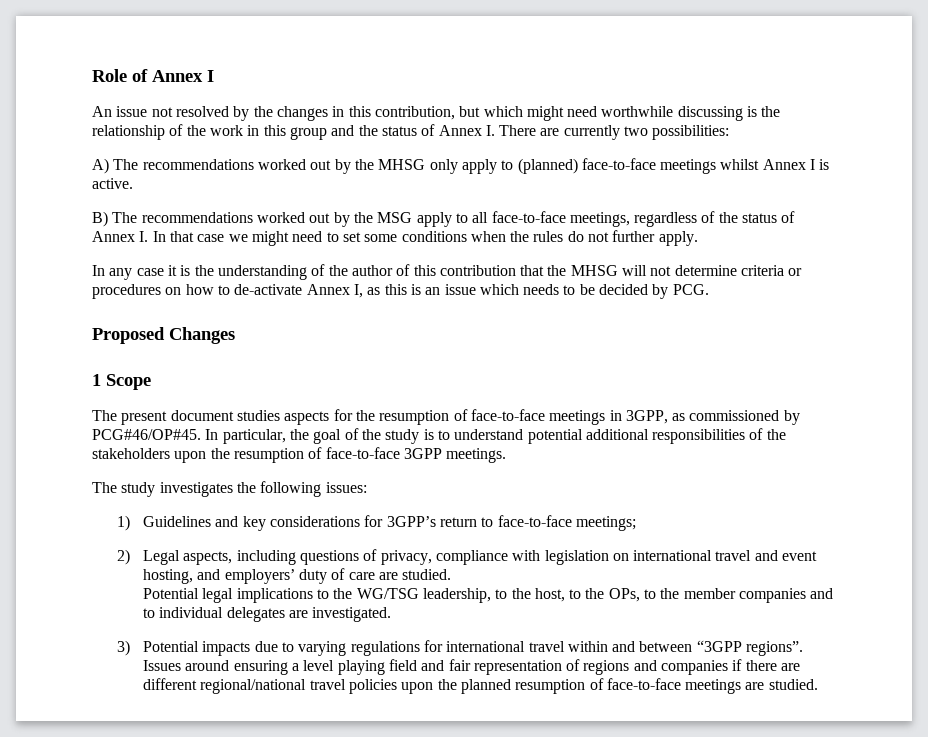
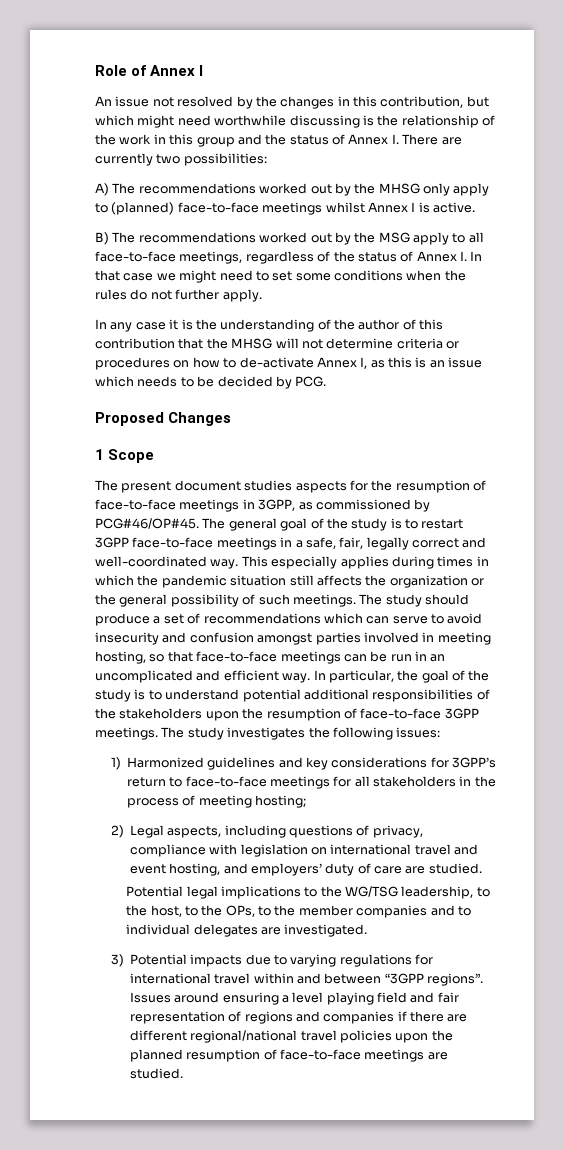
+ The general goal of the study is to restart 3GPP face-to-face meetings in a safe, fair, legally correct and well-coordinated way. This especially applies during times in which the pandemic situation still affects the organization or the general possibility of such meetings. The study should produce a set of recommendations which can serve to avoid insecurity and confusion amongst parties involved in meeting hosting, so that face-to-face meetings can be run in an uncomplicated and efficient way.
- In particular, the goal of the study is to understand potential additional responsibilities of the stakeholders upon the resumption of face-to-face 3GPP meetings.
- The study investigates the following issues:
+ In particular, the goal of the study is to understand potential additional responsibilities of the stakeholders upon the resumption of face-to-face 3GPP meetings. The study investigates the following issues:
- 1) Guidelines and key considerations for 3GPP’s return to face-to-face meetings;
+ 1) Harmonized guidelines and key considerations for 3GPP’s return to face-to-face meetings for all stakeholders in the process of meeting hosting;

